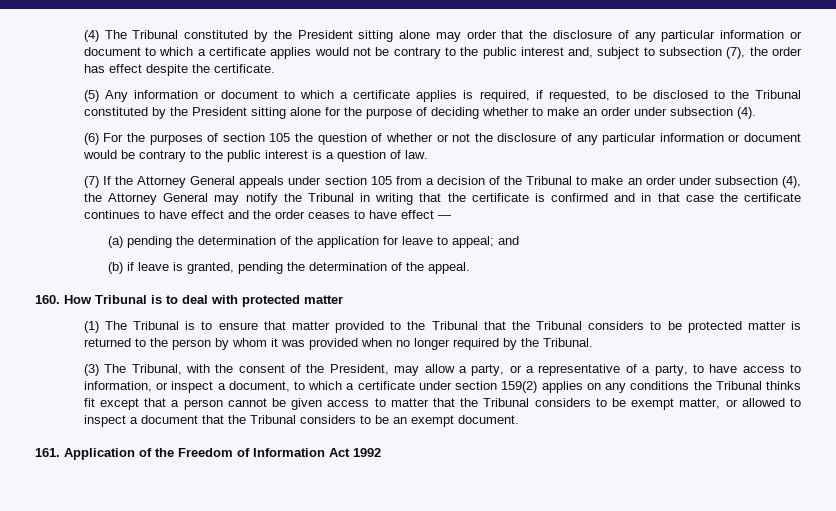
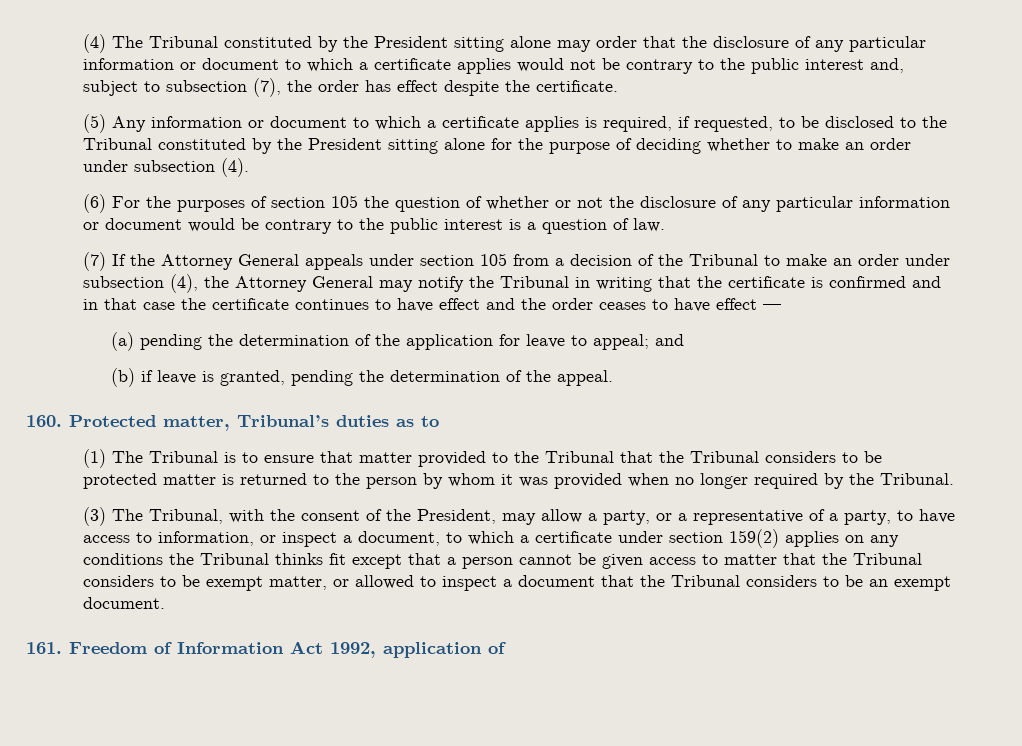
- 160. How Tribunal is to deal with protected matter
+ 160. Protected matter, Tribunal’s duties as to
- 161. Application of the Freedom of Information Act 1992
+ 161. Freedom of Information Act 1992, application of

